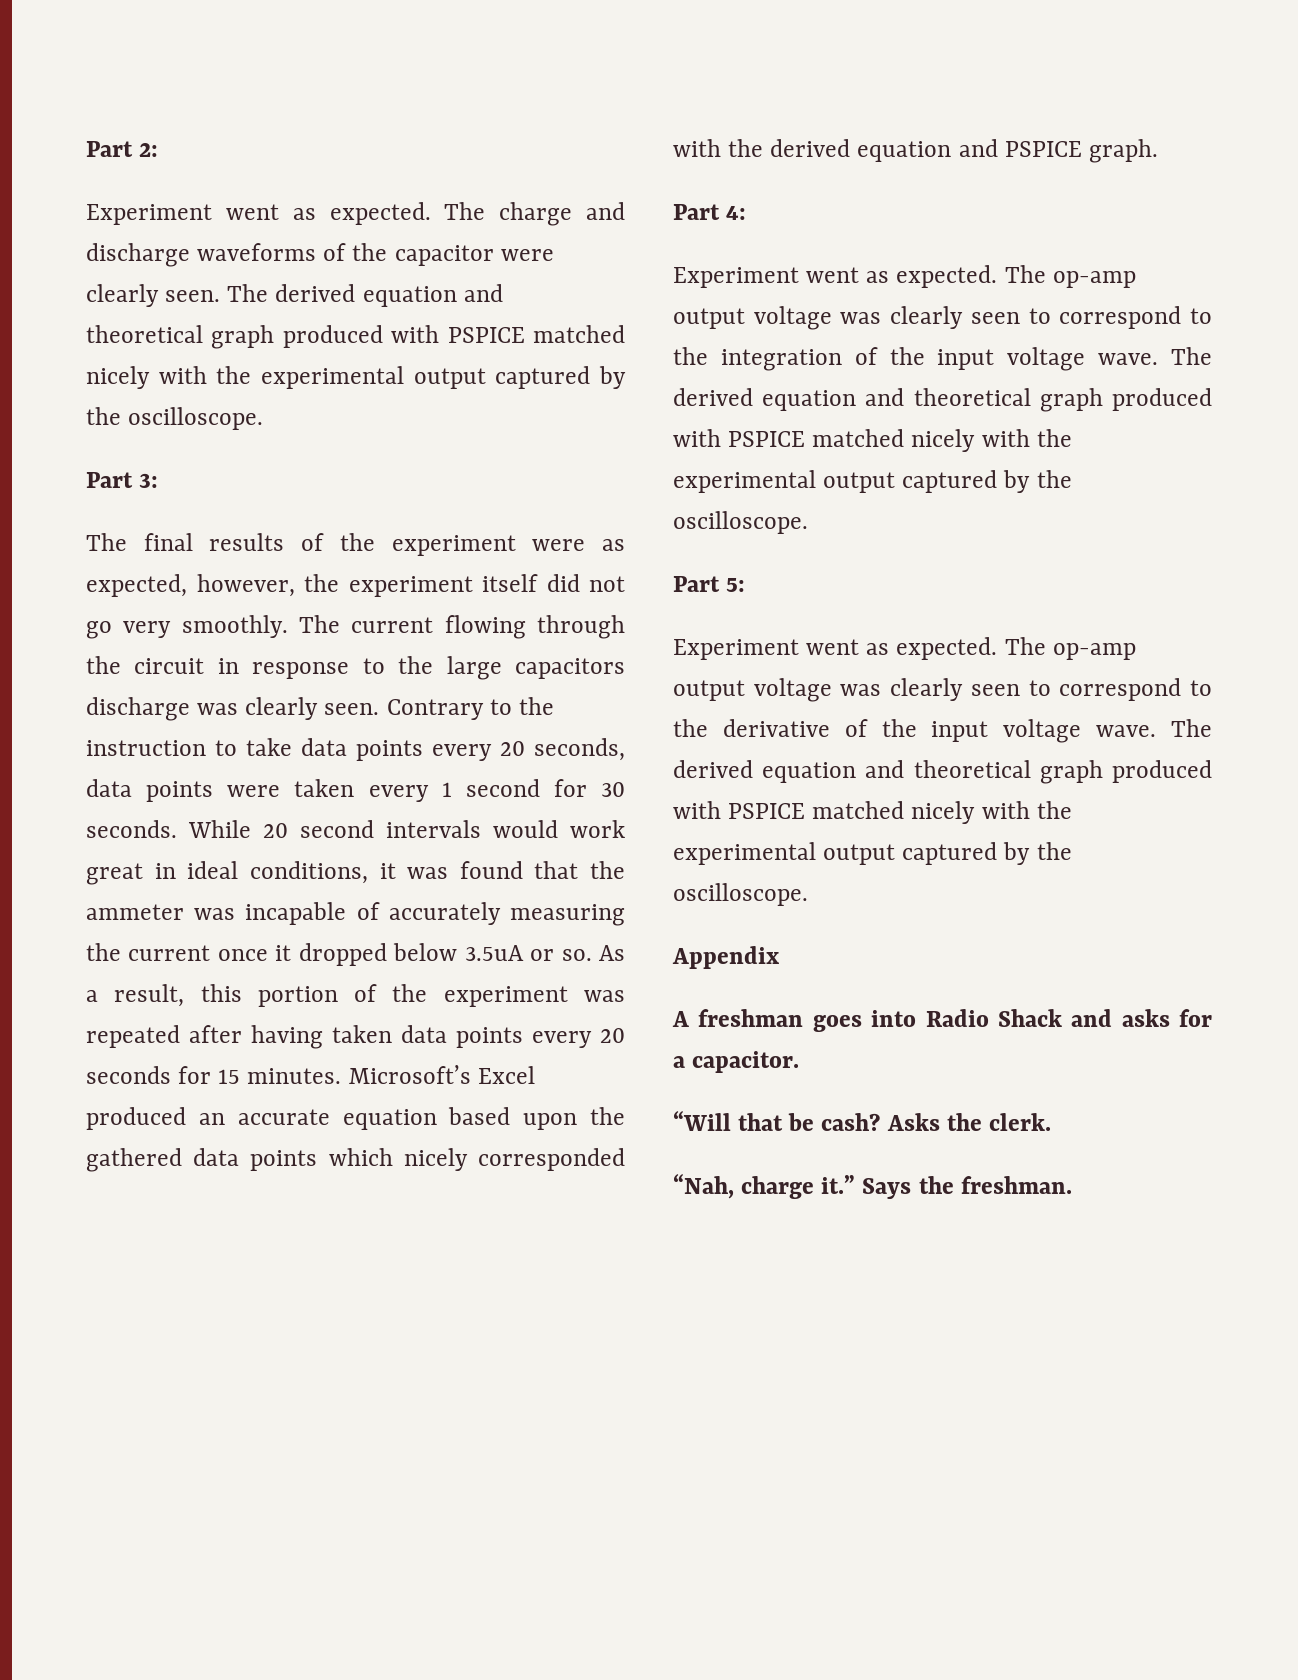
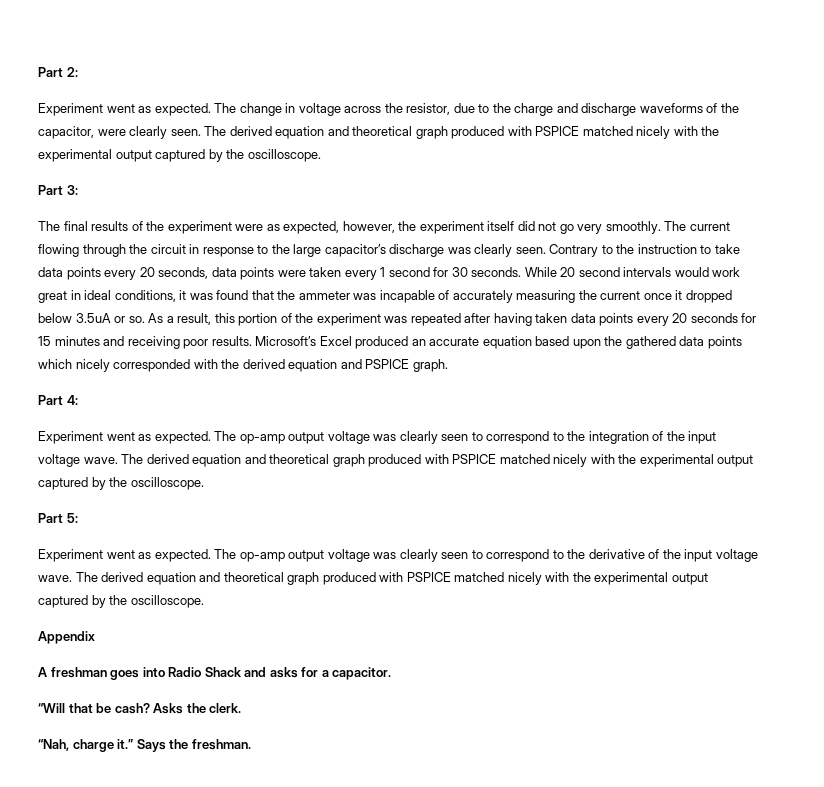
- The charge and discharge waveforms of the capacitor were clearly seen.
+ The change in voltage across the resistor, due to the charge and discharge waveforms of the capacitor, were clearly seen.
- The current flowing through the circuit in response to the large capacitors discharge was clearly seen.
+ The current flowing through the circuit in response to the large capacitor’s discharge was clearly seen.
- As a result, this portion of the experiment was repeated after having taken data points every 20 seconds for 15 minutes.
+ As a result, this portion of the experiment was repeated after having taken data points every 20 seconds for 15 minutes and receiving poor results.

